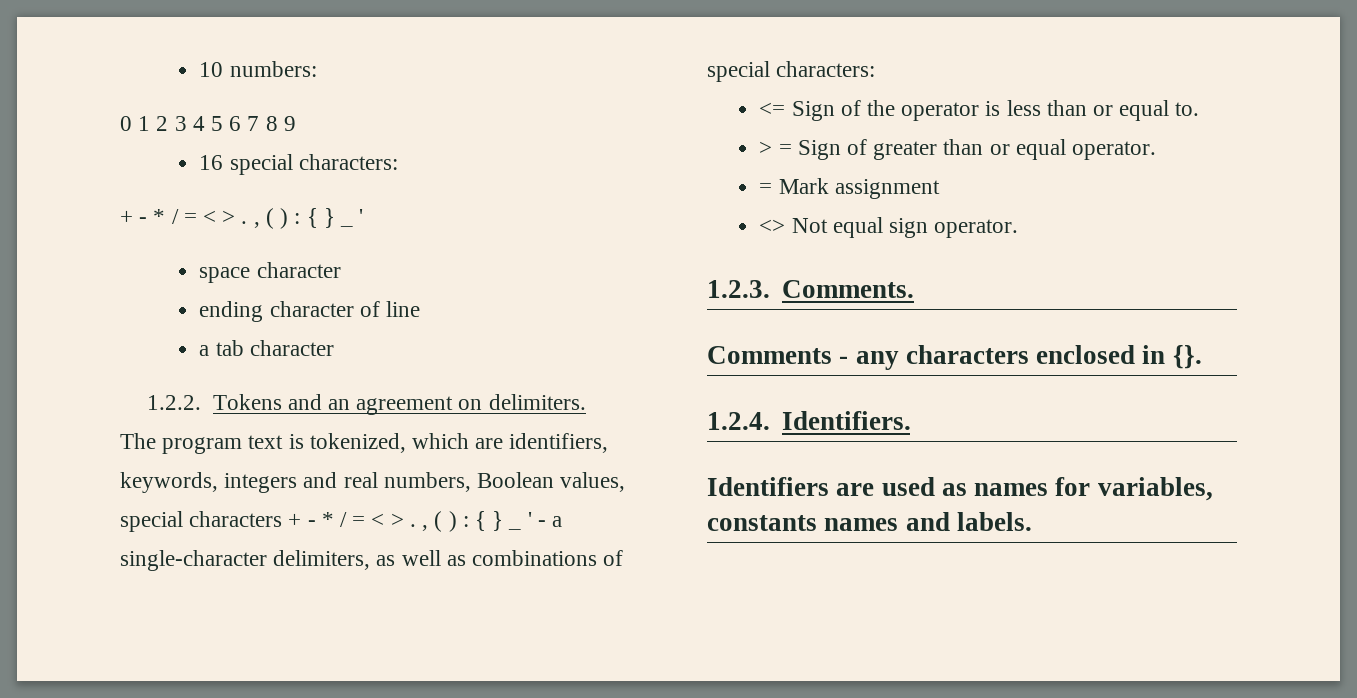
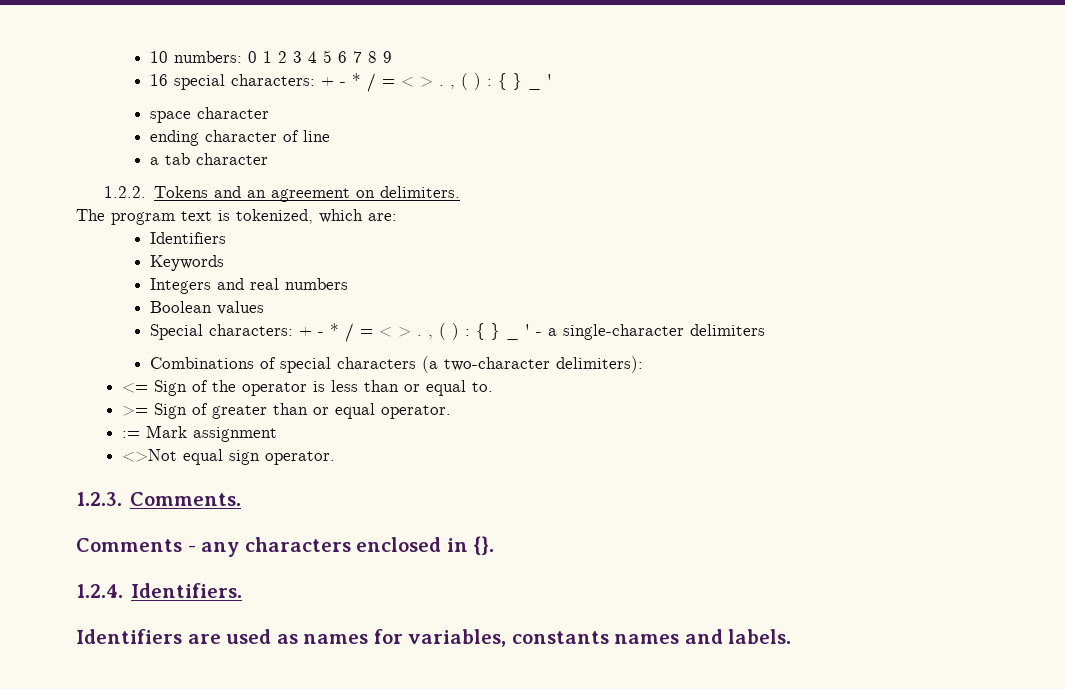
- 10 numbers:
- 0 1 2 3 4 5 6 7 8 9
+ 10 numbers: 0 1 2 3 4 5 6 7 8 9
- 16 special characters:
- + - * / = < > . , ( ) : { } _ '
+ 16 special characters: + - * / = < > . , ( ) : { } _ '
- The program text is tokenized, which are identifiers, keywords, integers and real numbers, Boolean values, special characters + - * / = < > . , ( ) : { } _ ' - a single-character delimiters, as well as combinations of special characters:
+ The program text is tokenized, which are:
+ Identifiers
+ Keywords
+ Integers and real numbers
+ Boolean values
+ Special characters: + - * / = < > . , ( ) : { } _ ' - a single-character delimiters
+ Combinations of special characters (a two-character delimiters):
- > = Sign of greater than or equal operator.
+ >= Sign of greater than or equal operator.
- = Mark assignment
+ := Mark assignment
- <> Not equal sign operator.
+ <>Not equal sign operator.

